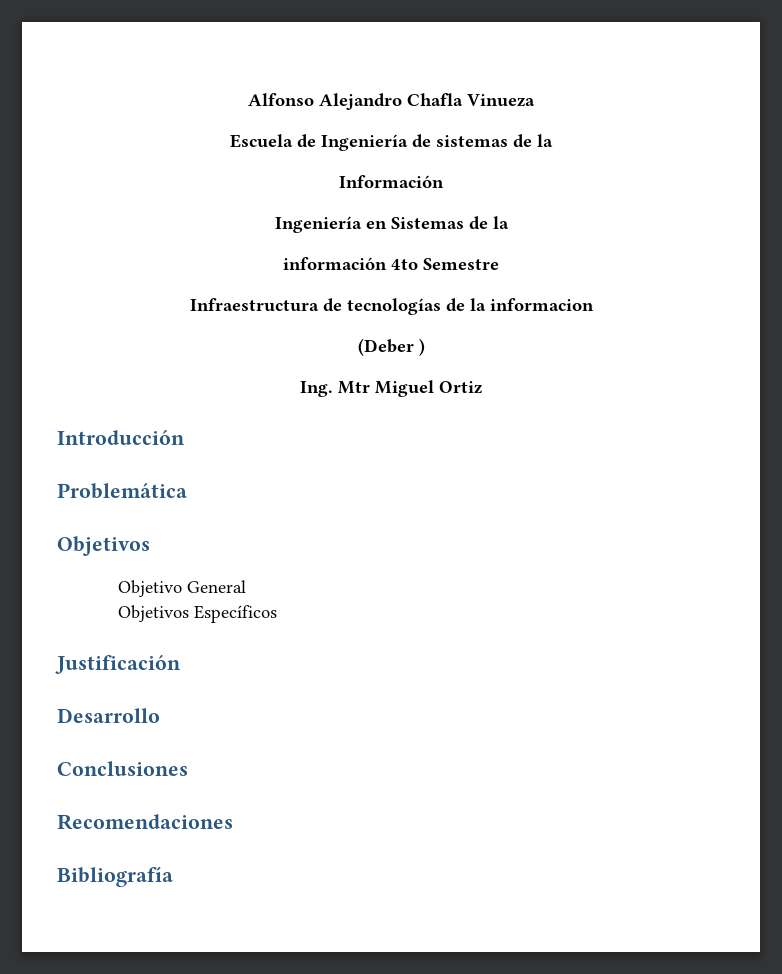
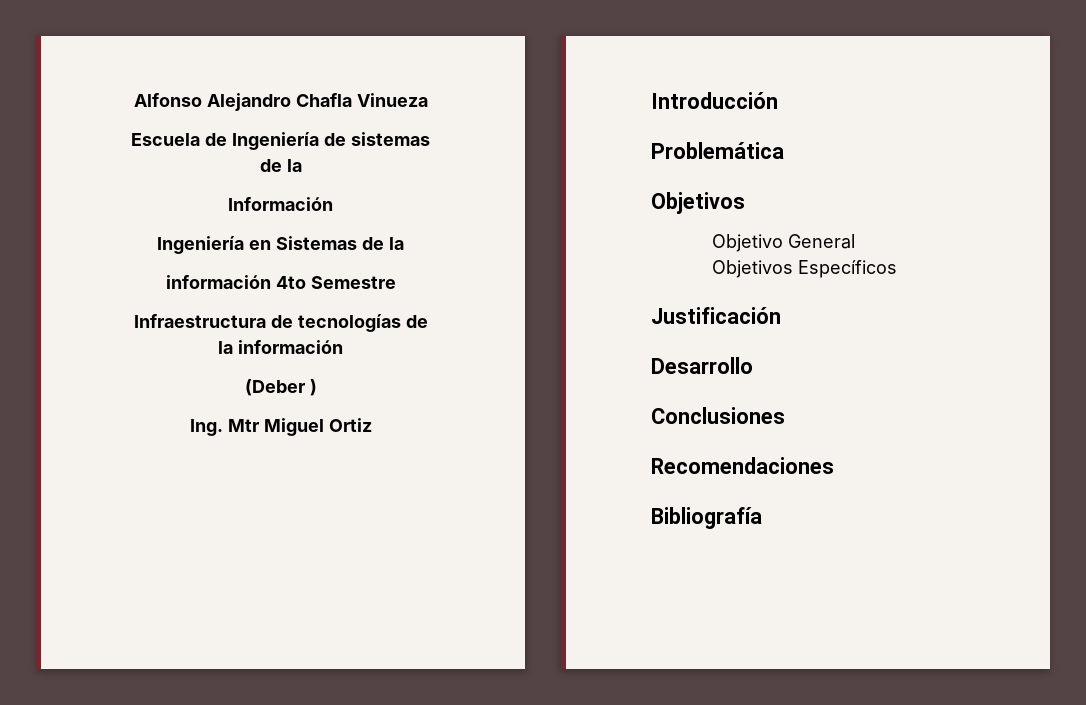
- Infraestructura de tecnologías de la informacion
+ Infraestructura de tecnologías de la información

